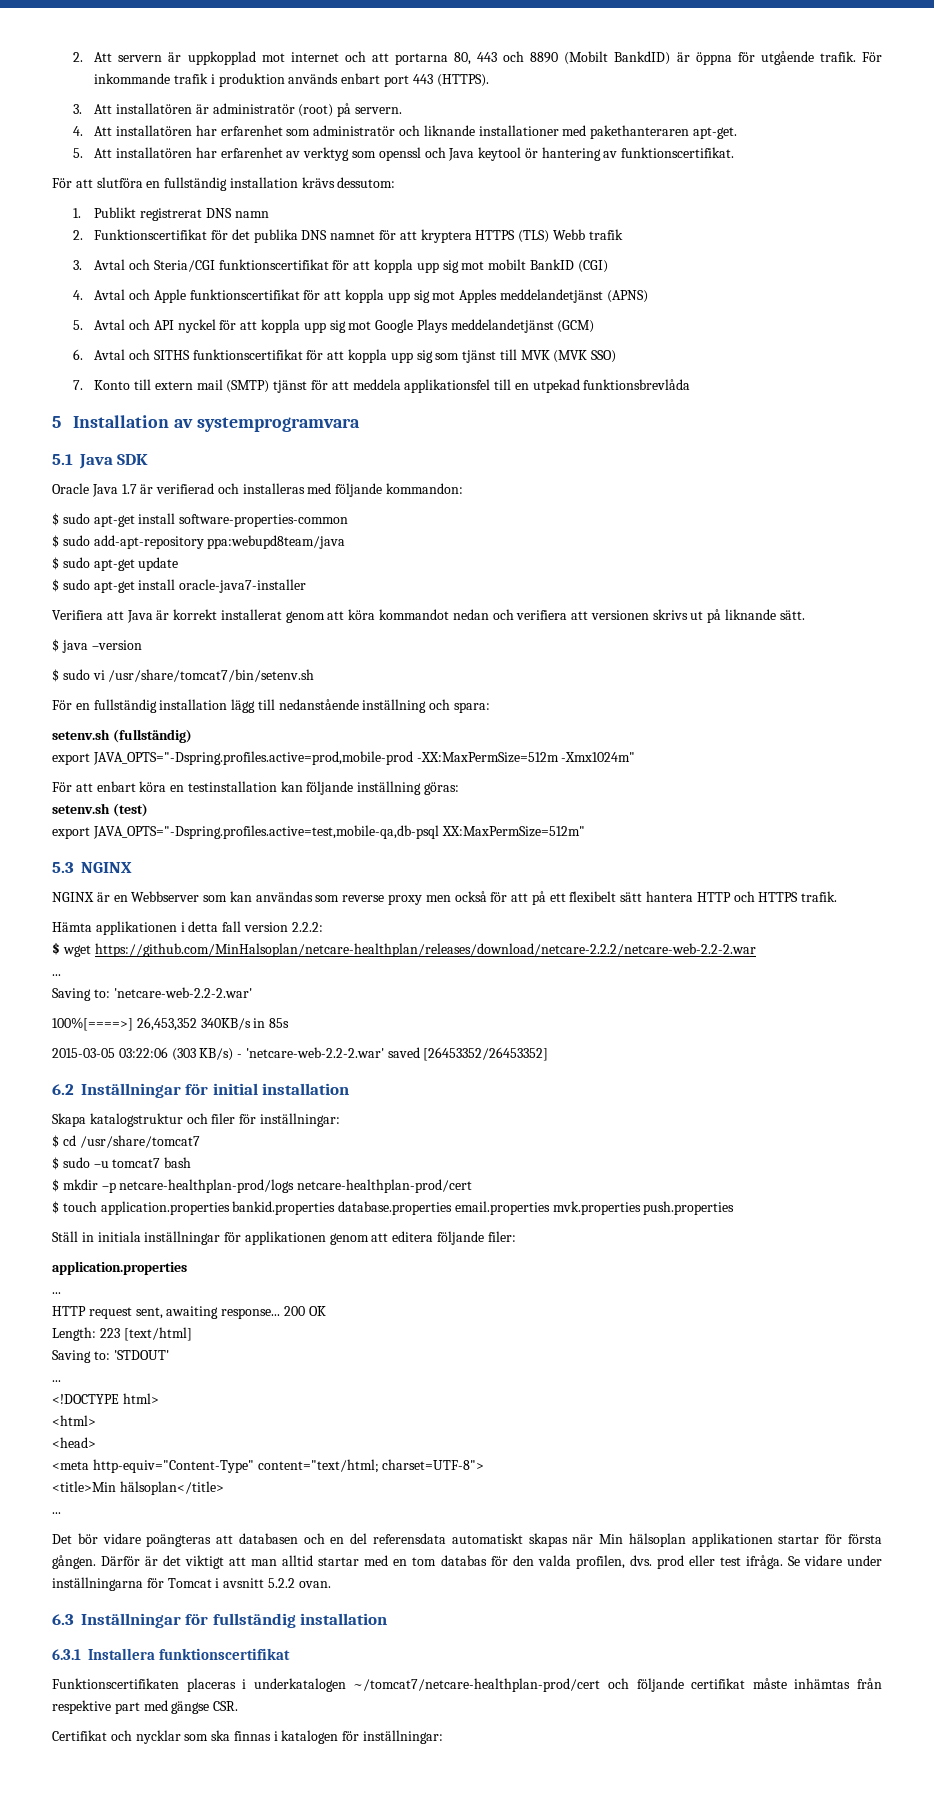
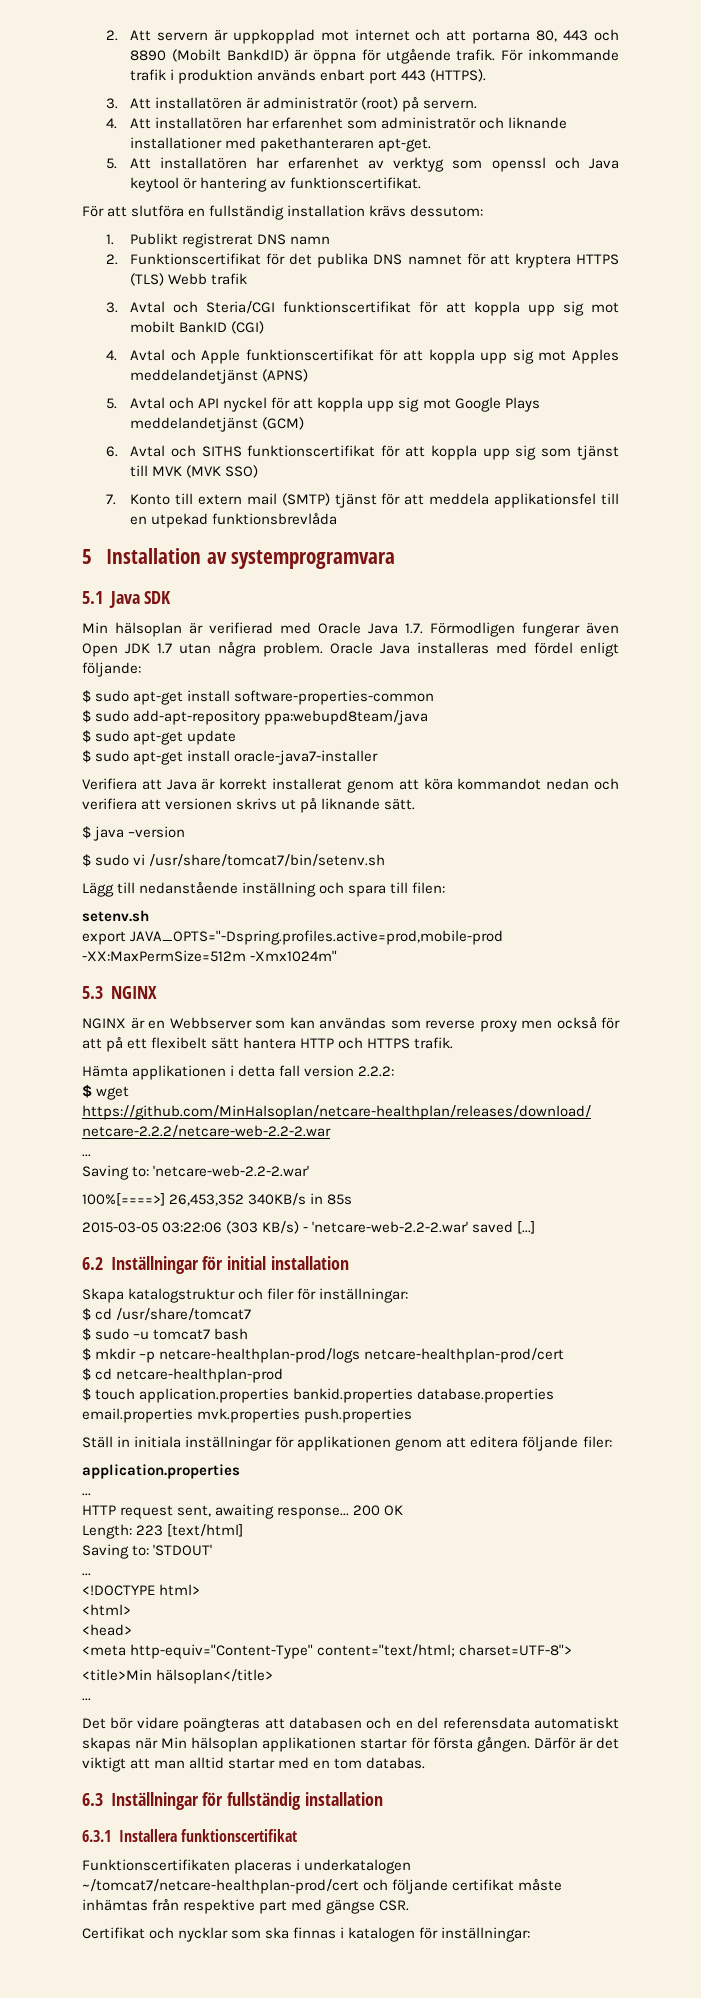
- Oracle Java 1.7 är verifierad och installeras med följande kommandon:
+ Min hälsoplan är verifierad med Oracle Java 1.7. Förmodligen fungerar även Open JDK 1.7 utan några problem. Oracle Java installeras med fördel enligt följande:
- För en fullständig installation lägg till nedanstående inställning och spara:
- setenv.sh (fullständig)
+ Lägg till nedanstående inställning och spara till filen:
+ setenv.sh
- För att enbart köra en testinstallation kan följande inställning göras:
- setenv.sh (test)
- export JAVA_OPTS="-Dspring.profiles.active=test,mobile-qa,db-psql XX:MaxPermSize=512m"
- 2015-03-05 03:22:06 (303 KB/s) - 'netcare-web-2.2-2.war' saved [26453352/26453352]
+ 2015-03-05 03:22:06 (303 KB/s) - 'netcare-web-2.2-2.war' saved [...]
+ $ cd netcare-healthplan-prod
- Därför är det viktigt att man alltid startar med en tom databas för den valda profilen, dvs. prod eller test ifråga. Se vidare under inställningarna för Tomcat i avsnitt 5.2.2 ovan.
+ Därför är det viktigt att man alltid startar med en tom databas.

